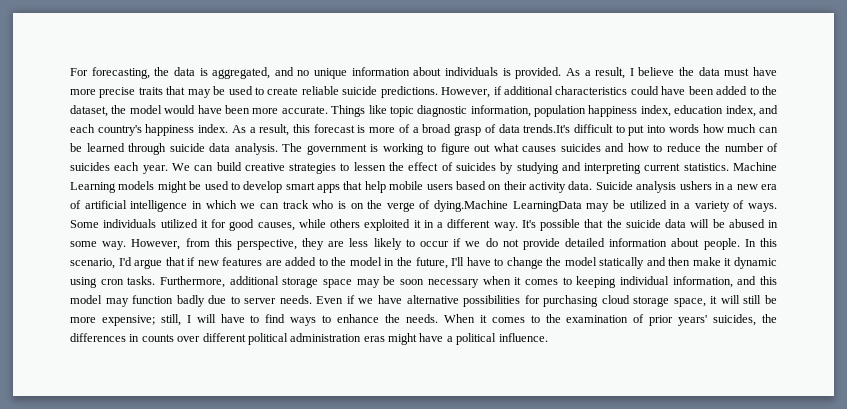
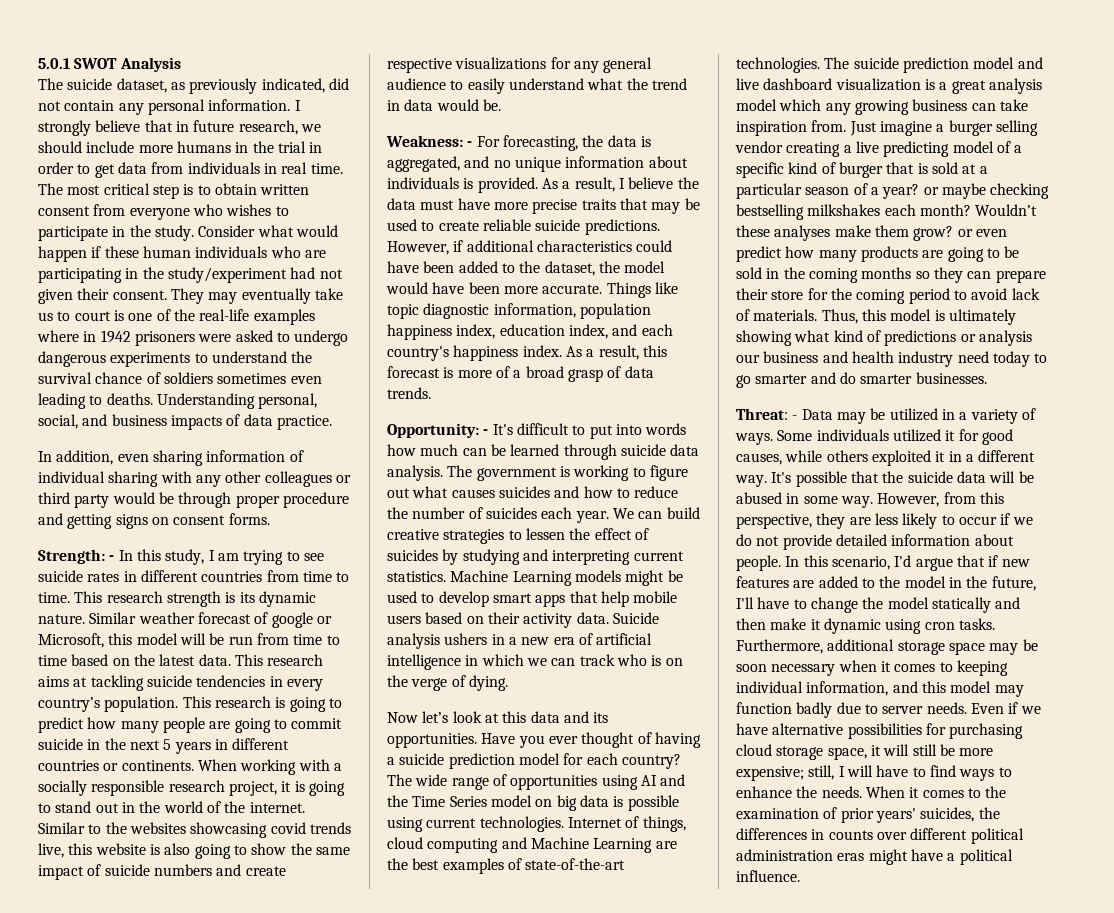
- For forecasting, the data is aggregated, and no unique information about individuals is provided.
+ 5.0.1 SWOT Analysis
+ The suicide dataset, as previously indicated, did not contain any personal information. I strongly believe that in future research, we should include more humans in the trial in order to get data from individuals in real time. The most critical step is to obtain written consent from everyone who wishes to participate in the study. Consider what would happen if these human individuals who are participating in the study/experiment had not given their consent. They may eventually take us to court is one of the real-life examples where in 1942 prisoners were asked to undergo dangerous experiments to understand the survival chance of soldiers sometimes even leading to deaths. Understanding personal, social, and business impacts of data practice.
+ In addition, even sharing information of individual sharing with any other colleagues or third party would be through proper procedure and getting signs on consent forms.
+ Strength: - In this study, I am trying to see suicide rates in different countries from time to time. This research strength is its dynamic nature. Similar weather forecast of google or Microsoft, this model will be run from time to time based on the latest data. This research aims at tackling suicide tendencies in every country’s population. This research is going to predict how many people are going to commit suicide in the next 5 years in different countries or continents. When working with a socially responsible research project, it is going to stand out in the world of the internet. Similar to the websites showcasing covid trends live, this website is also going to show the same impact of suicide numbers and create respective visualizations for any general audience to easily understand what the trend in data would be.
+ Weakness: - For forecasting, the data is aggregated, and no unique information about individuals is provided.
- As a result, this forecast is more of a broad grasp of data trends.It's difficult to put into words how much can be learned through suicide data analysis.
+ As a result, this forecast is more of a broad grasp of data trends.
+ Opportunity: - It's difficult to put into words how much can be learned through suicide data analysis.
- Suicide analysis ushers in a new era of artificial intelligence in which we can track who is on the verge of dying.Machine LearningData may be utilized in a variety of ways.
+ Suicide analysis ushers in a new era of artificial intelligence in which we can track who is on the verge of dying.
+ Now let’s look at this data and its opportunities. Have you ever thought of having a suicide prediction model for each country? The wide range of opportunities using AI and the Time Series model on big data is possible using current technologies. Internet of things, cloud computing and Machine Learning are the best examples of state-of-the-art technologies. The suicide prediction model and live dashboard visualization is a great analysis model which any growing business can take inspiration from. Just imagine a burger selling vendor creating a live predicting model of a specific kind of burger that is sold at a particular season of a year? or maybe checking bestselling milkshakes each month? Wouldn’t these analyses make them grow? or even predict how many products are going to be sold in the coming months so they can prepare their store for the coming period to avoid lack of materials. Thus, this model is ultimately showing what kind of predictions or analysis our business and health industry need today to go smarter and do smarter businesses.
+ Threat: - Data may be utilized in a variety of ways.

